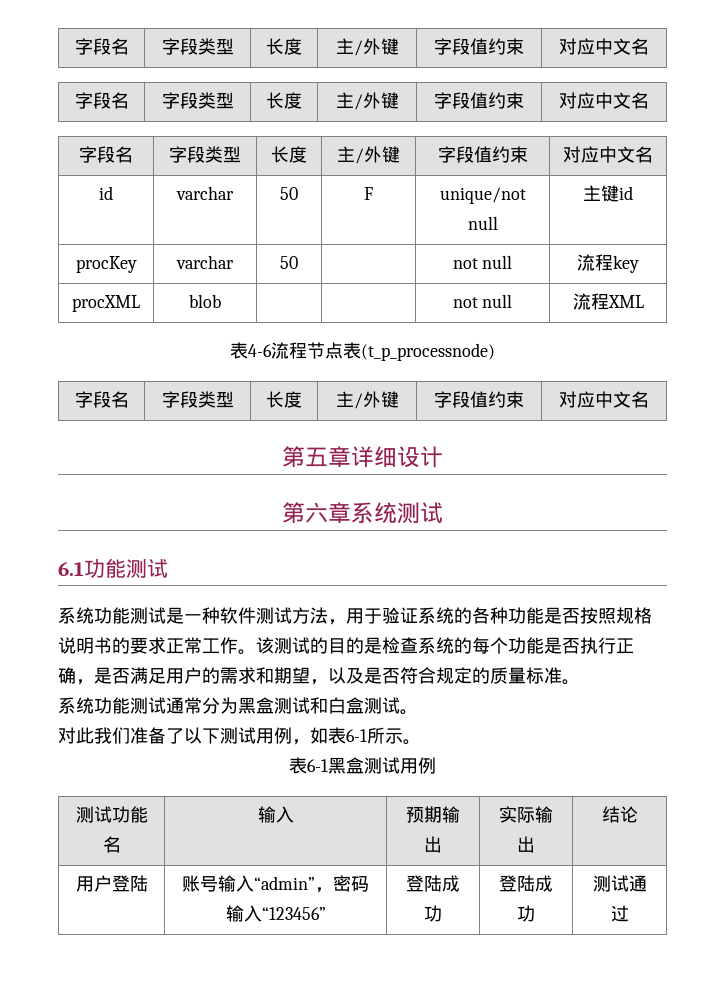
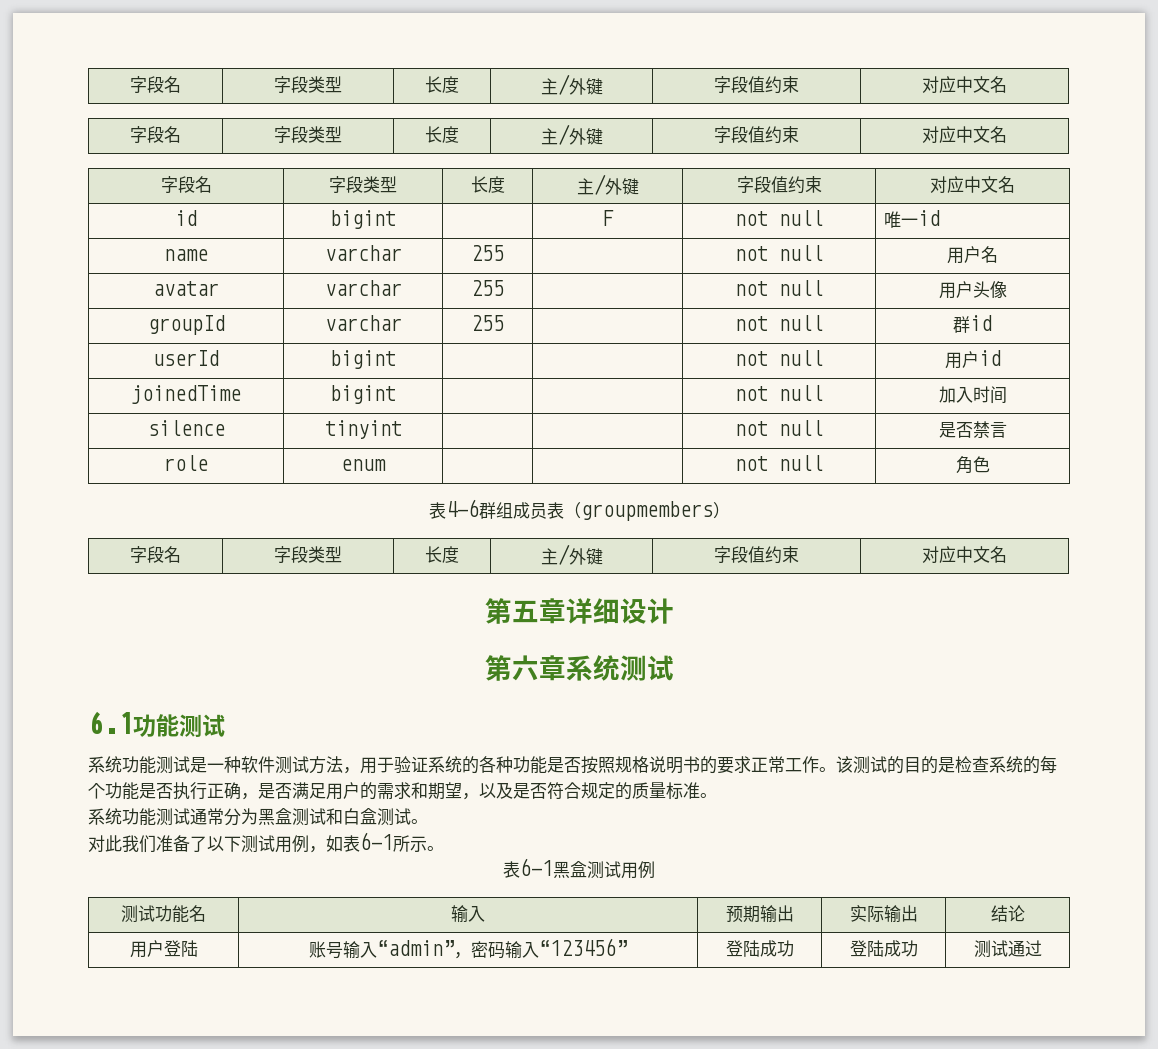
- id | varchar | 50 | F | unique/not null | 主键id
- procKey | varchar | 50 | | not null | 流程key
- procXML | blob | | | not null | 流程XML
- 表4-6流程节点表(t_p_processnode)
+ id | bigint | | F | not null | 唯一id
+ name | varchar | 255 | | not null | 用户名
+ avatar | varchar | 255 | | not null | 用户头像
+ groupId | varchar | 255 | | not null | 群id
+ userId | bigint | | | not null | 用户id
+ joinedTime | bigint | | | not null | 加入时间
+ silence | tinyint | | | not null | 是否禁言
+ role | enum | | | not null | 角色
+ 表4-6群组成员表（groupmembers）

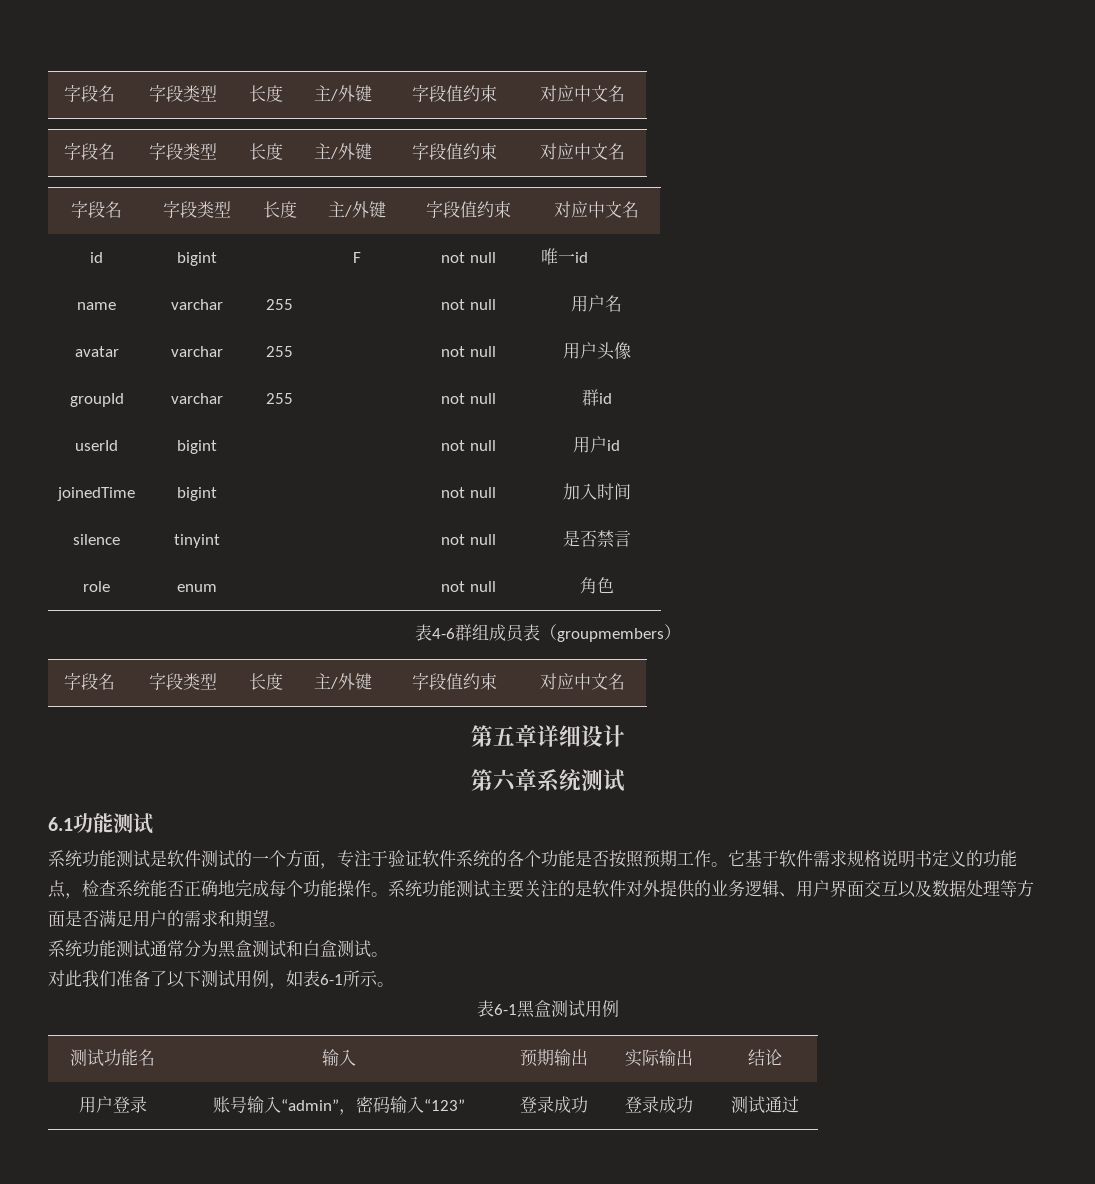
- 系统功能测试是一种软件测试方法，用于验证系统的各种功能是否按照规格说明书的要求正常工作。该测试的目的是检查系统的每个功能是否执行正确，是否满足用户的需求和期望，以及是否符合规定的质量标准。
+ 系统功能测试是软件测试的一个方面，专注于验证软件系统的各个功能是否按照预期工作。它基于软件需求规格说明书定义的功能点，检查系统能否正确地完成每个功能操作。系统功能测试主要关注的是软件对外提供的业务逻辑、用户界面交互以及数据处理等方面是否满足用户的需求和期望。
- 用户登陆 | 账号输入“admin”，密码输入“123456” | 登陆成功 | 登陆成功 | 测试通过
+ 用户登录 | 账号输入“admin”，密码输入“123” | 登录成功 | 登录成功 | 测试通过

